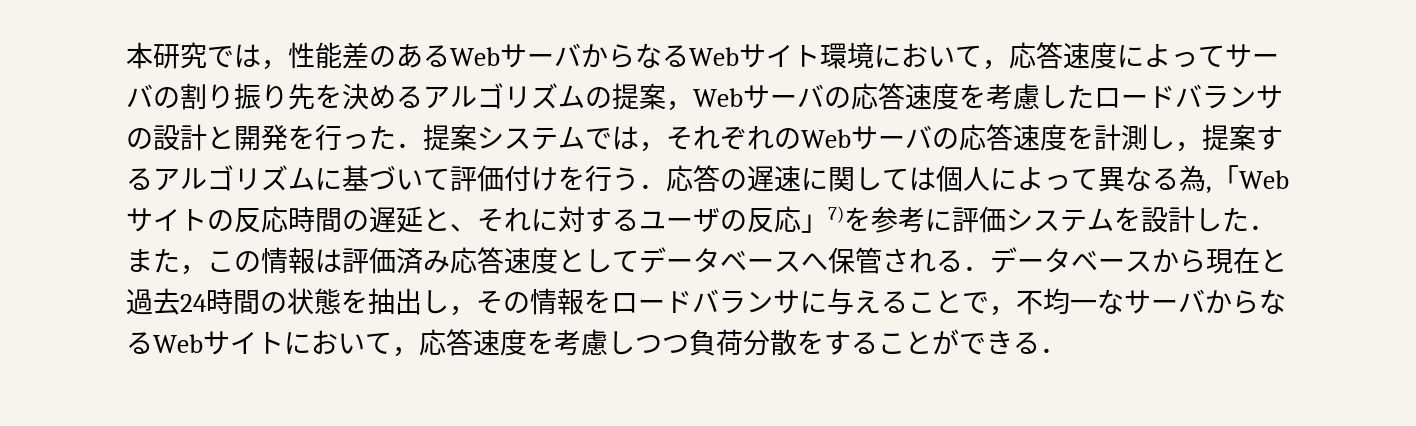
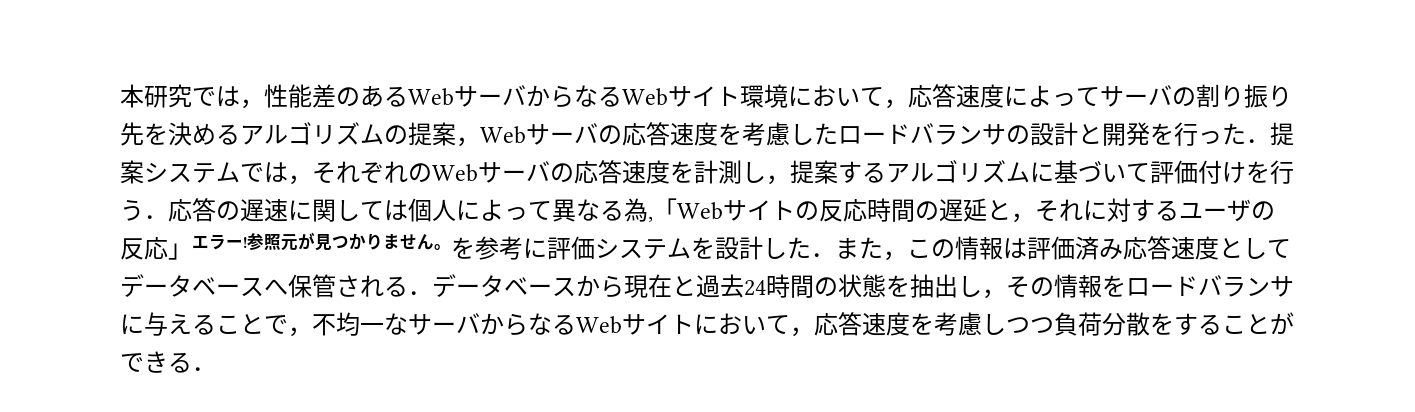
- 本研究では，性能差のあるWebサーバからなるWebサイト環境において，応答速度によってサーバの割り振り先を決めるアルゴリズムの提案，Webサーバの応答速度を考慮したロードバランサの設計と開発を行った．提案システムでは，それぞれのWebサーバの応答速度を計測し，提案するアルゴリズムに基づいて評価付けを行う．応答の遅速に関しては個人によって異なる為,「Webサイトの反応時間の遅延と、それに対するユーザの反応」7)を参考に評価システムを設計した．また，この情報は評価済み応答速度としてデータベースへ保管される．データベースから現在と過去24時間の状態を抽出し，その情報をロードバランサに与えることで，不均一なサーバからなるWebサイトにおいて，応答速度を考慮しつつ負荷分散をすることができる．
+ 本研究では，性能差のあるWebサーバからなるWebサイト環境において，応答速度によってサーバの割り振り先を決めるアルゴリズムの提案，Webサーバの応答速度を考慮したロードバランサの設計と開発を行った．提案システムでは，それぞれのWebサーバの応答速度を計測し，提案するアルゴリズムに基づいて評価付けを行う．応答の遅速に関しては個人によって異なる為,「Webサイトの反応時間の遅延と，それに対するユーザの反応」エラー!参照元が見つかりません。を参考に評価システムを設計した．また，この情報は評価済み応答速度としてデータベースへ保管される．データベースから現在と過去24時間の状態を抽出し，その情報をロードバランサに与えることで，不均一なサーバからなるWebサイトにおいて，応答速度を考慮しつつ負荷分散をすることができる．

